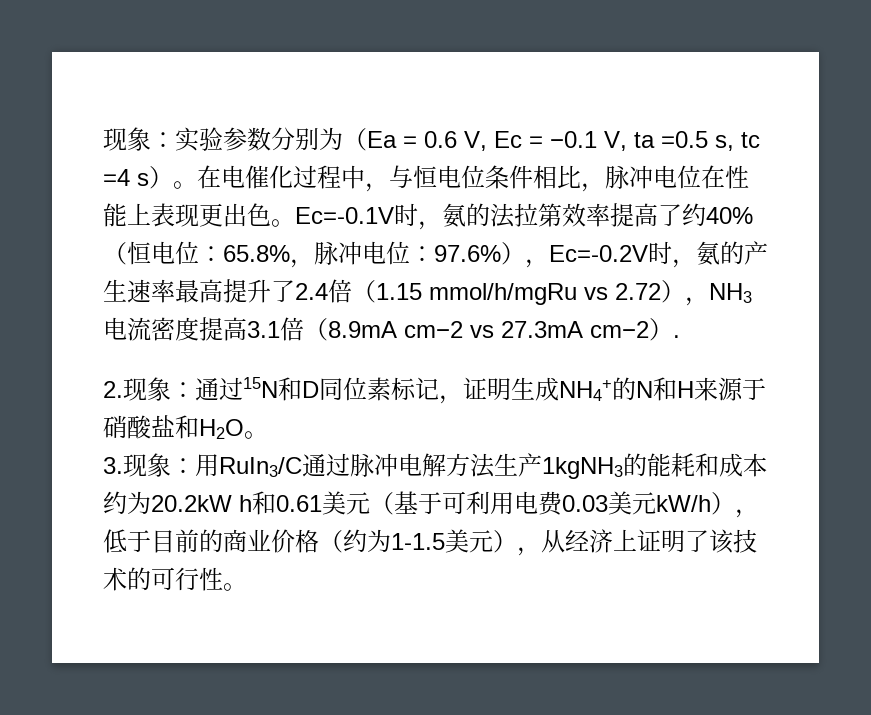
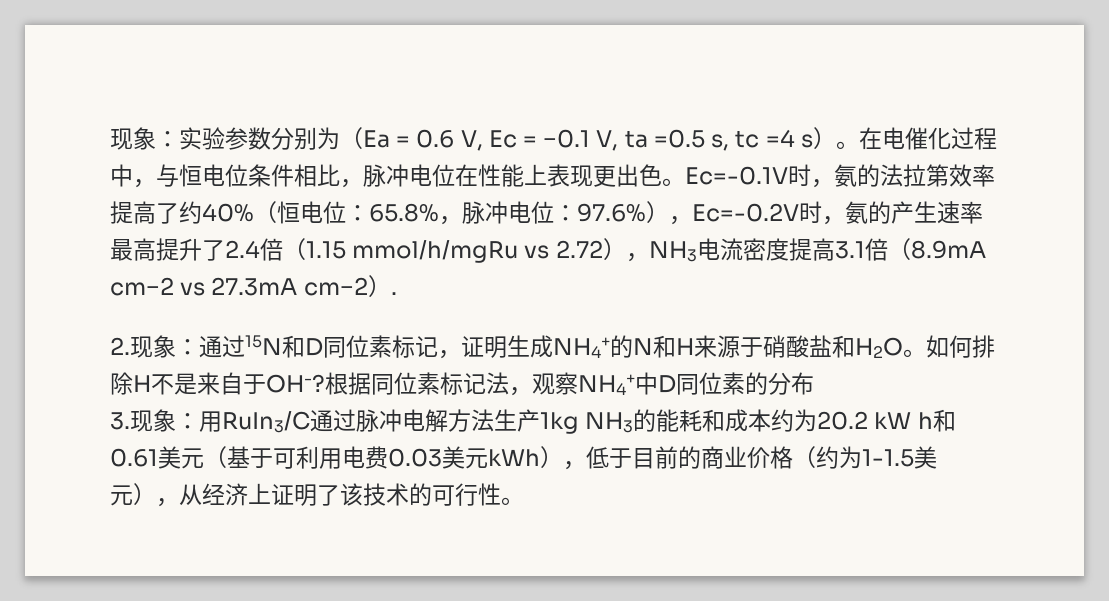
+ 如何排除H不是来自于OH-?根据同位素标记法，观察NH4+中D同位素的分布
- 3.现象：用RuIn3/C通过脉冲电解方法生产1kgNH3的能耗和成本约为20.2kW h和0.61美元（基于可利用电费0.03美元kW/h），低于目前的商业价格（约为1-1.5美元），从经济上证明了该技术的可行性。
+ 3.现象：用RuIn3/C通过脉冲电解方法生产1kg NH3的能耗和成本约为20.2 kW h和0.61美元（基于可利用电费0.03美元kWh），低于目前的商业价格（约为1-1.5美元），从经济上证明了该技术的可行性。

